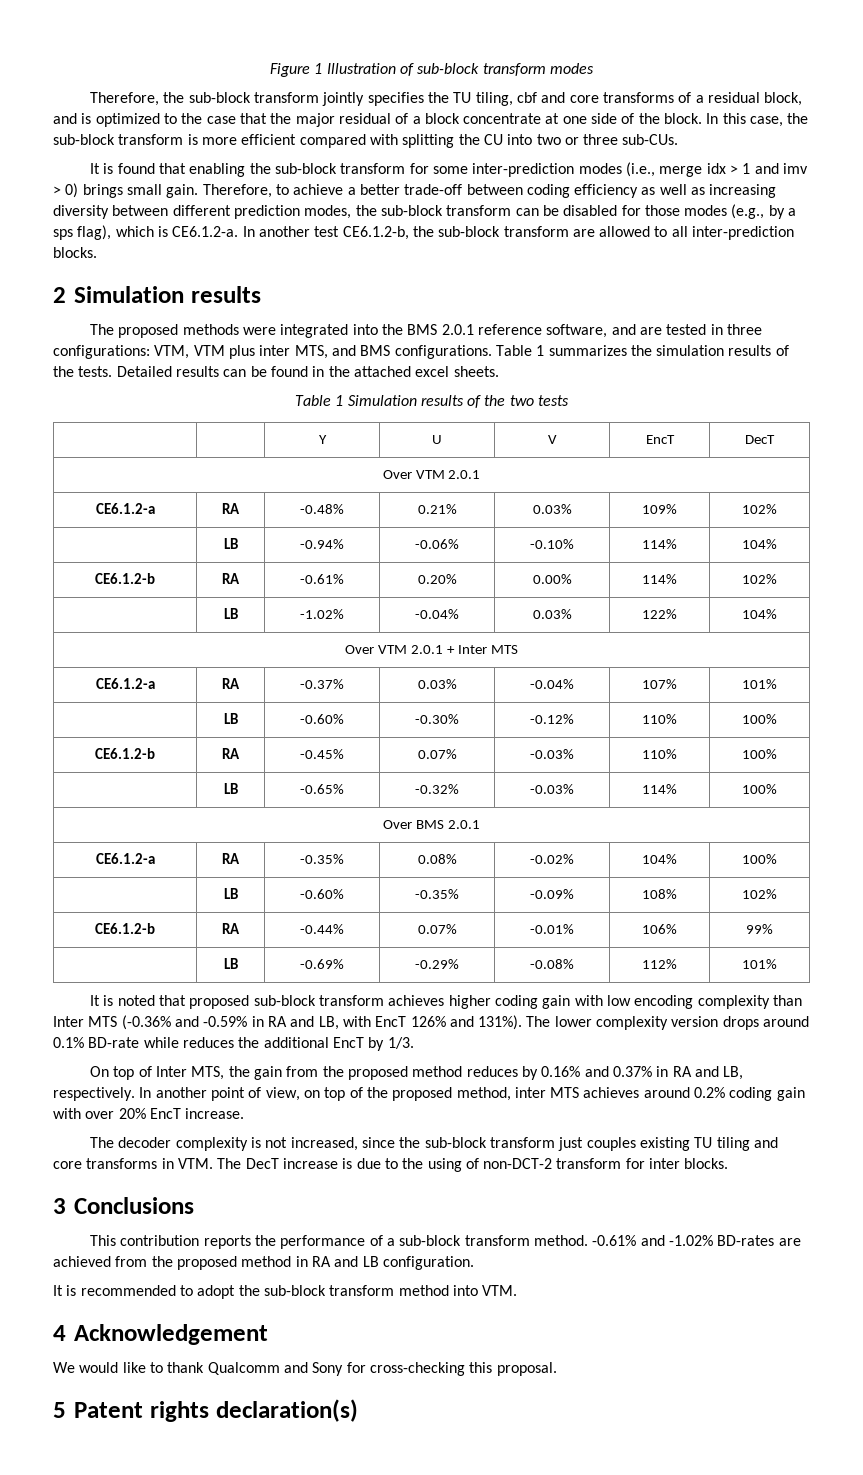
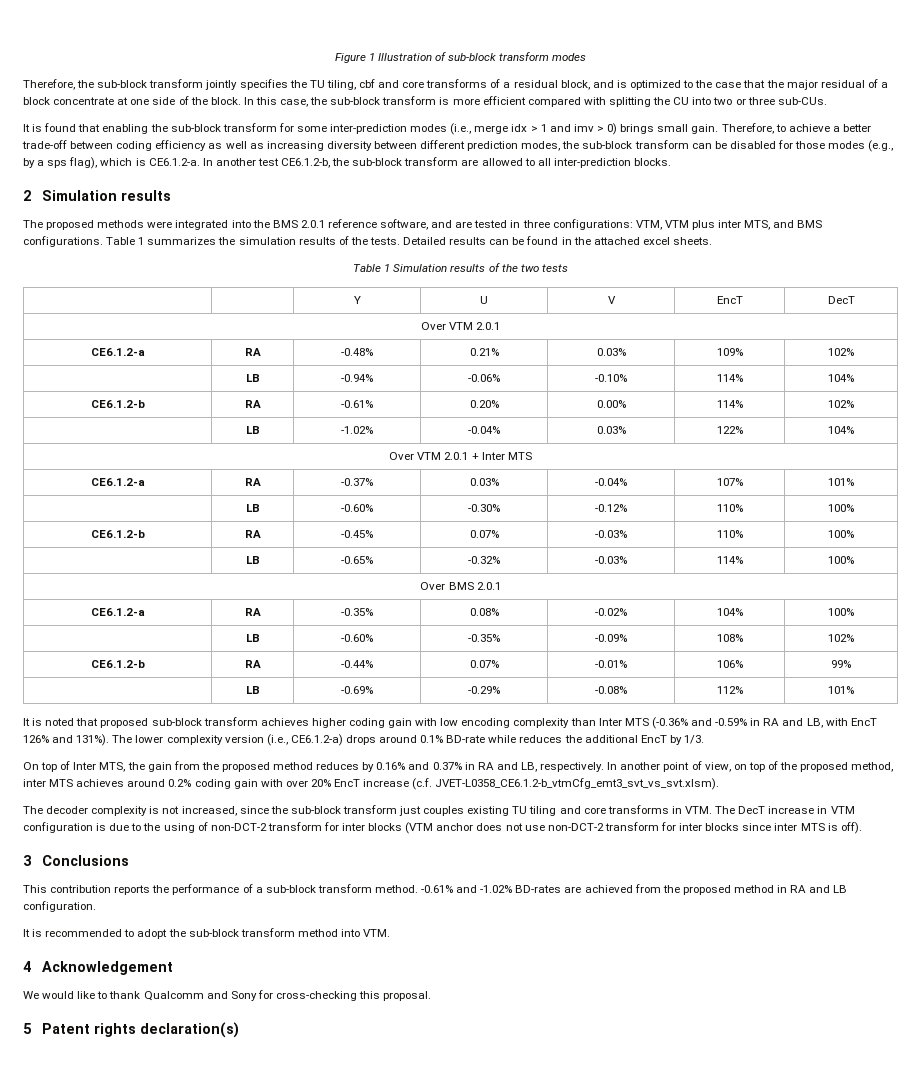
- The lower complexity version drops around 0.1% BD-rate while reduces the additional EncT by 1/3.
+ The lower complexity version (i.e., CE6.1.2-a) drops around 0.1% BD-rate while reduces the additional EncT by 1/3.
- In another point of view, on top of the proposed method, inter MTS achieves around 0.2% coding gain with over 20% EncT increase.
+ In another point of view, on top of the proposed method, inter MTS achieves around 0.2% coding gain with over 20% EncT increase (c.f. JVET-L0358_CE6.1.2-b_vtmCfg_emt3_svt_vs_svt.xlsm).
- The decoder complexity is not increased, since the sub-block transform just couples existing TU tiling and core transforms in VTM. The DecT increase is due to the using of non-DCT-2 transform for inter blocks.
+ The decoder complexity is not increased, since the sub-block transform just couples existing TU tiling and core transforms in VTM. The DecT increase in VTM configuration is due to the using of non-DCT-2 transform for inter blocks (VTM anchor does not use non-DCT-2 transform for inter blocks since inter MTS is off).

